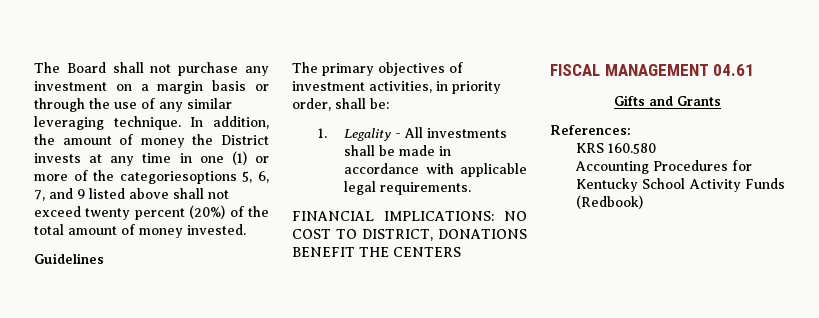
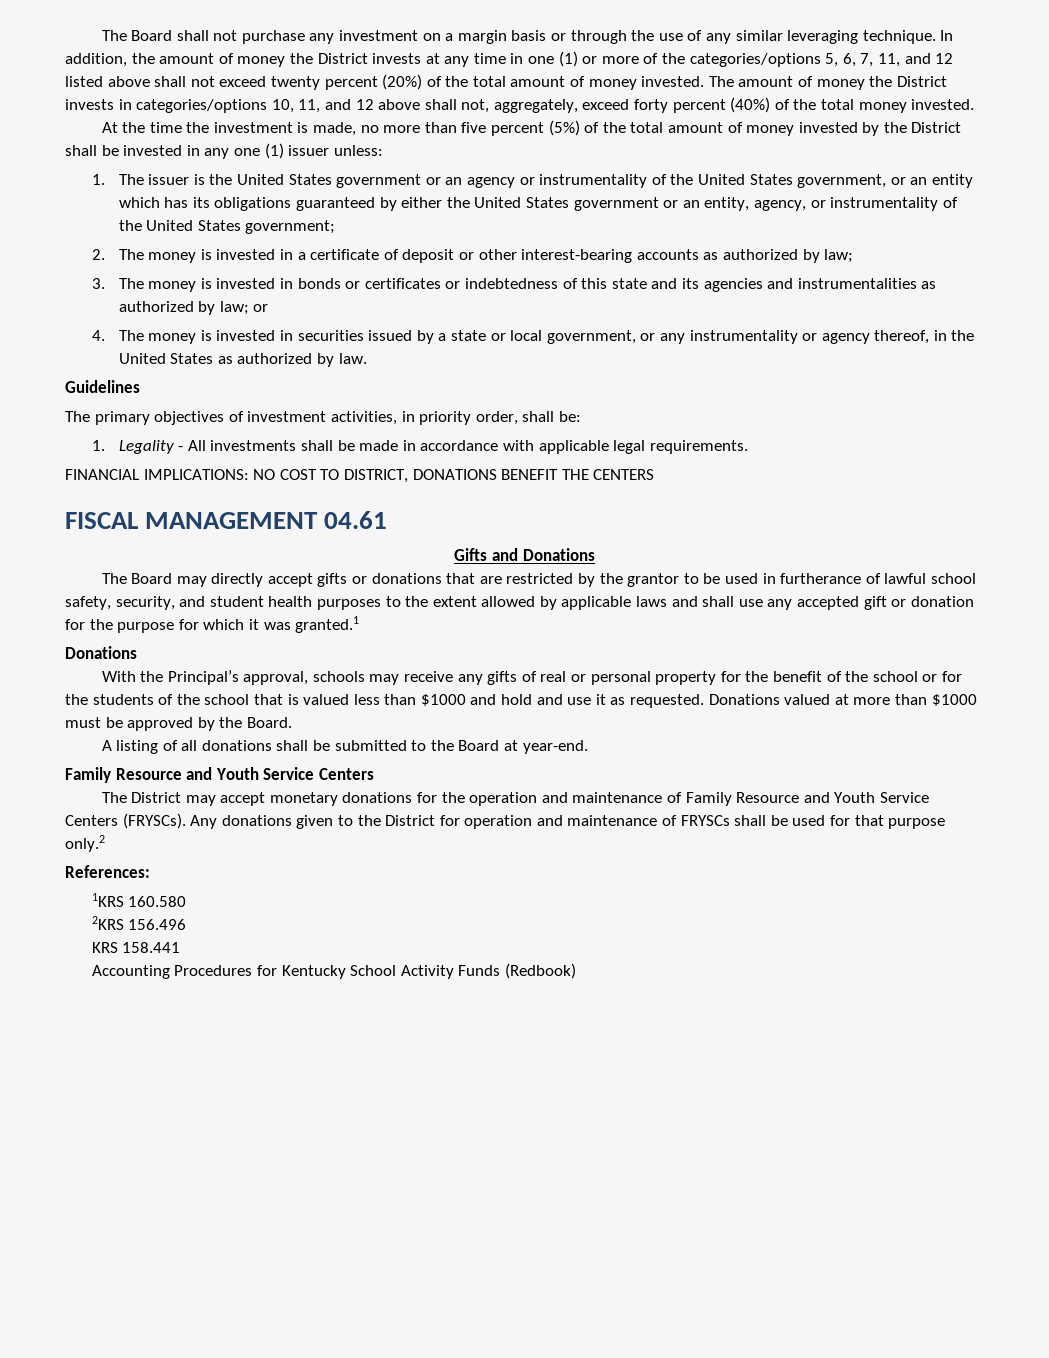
- In addition, the amount of money the District invests at any time in one (1) or more of the categoriesoptions 5, 6, 7, and 9 listed above shall not exceed twenty percent (20%) of the total amount of money invested.
+ In addition, the amount of money the District invests at any time in one (1) or more of the categories/options 5, 6, 7, 11, and 12 listed above shall not exceed twenty percent (20%) of the total amount of money invested. The amount of money the District invests in categories/options 10, 11, and 12 above shall not, aggregately, exceed forty percent (40%) of the total money invested.
+ At the time the investment is made, no more than five percent (5%) of the total amount of money invested by the District shall be invested in any one (1) issuer unless:
+ 1. The issuer is the United States government or an agency or instrumentality of the United States government, or an entity which has its obligations guaranteed by either the United States government or an entity, agency, or instrumentality of the United States government;
+ 2. The money is invested in a certificate of deposit or other interest-bearing accounts as authorized by law;
+ 3. The money is invested in bonds or certificates or indebtedness of this state and its agencies and instrumentalities as authorized by law; or
+ 4. The money is invested in securities issued by a state or local government, or any instrumentality or agency thereof, in the United States as authorized by law.
- Gifts and Grants
+ Gifts and Donations
+ The Board may directly accept gifts or donations that are restricted by the grantor to be used in furtherance of lawful school safety, security, and student health purposes to the extent allowed by applicable laws and shall use any accepted gift or donation for the purpose for which it was granted.1
+ Donations
+ With the Principal’s approval, schools may receive any gifts of real or personal property for the benefit of the school or for the students of the school that is valued less than $1000 and hold and use it as requested. Donations valued at more than $1000 must be approved by the Board.
+ A listing of all donations shall be submitted to the Board at year-end.
+ Family Resource and Youth Service Centers
+ The District may accept monetary donations for the operation and maintenance of Family Resource and Youth Service Centers (FRYSCs). Any donations given to the District for operation and maintenance of FRYSCs shall be used for that purpose only.2
  References:
+ 1KRS 160.580
+ 2KRS 156.496
- KRS 160.580
+ KRS 158.441

